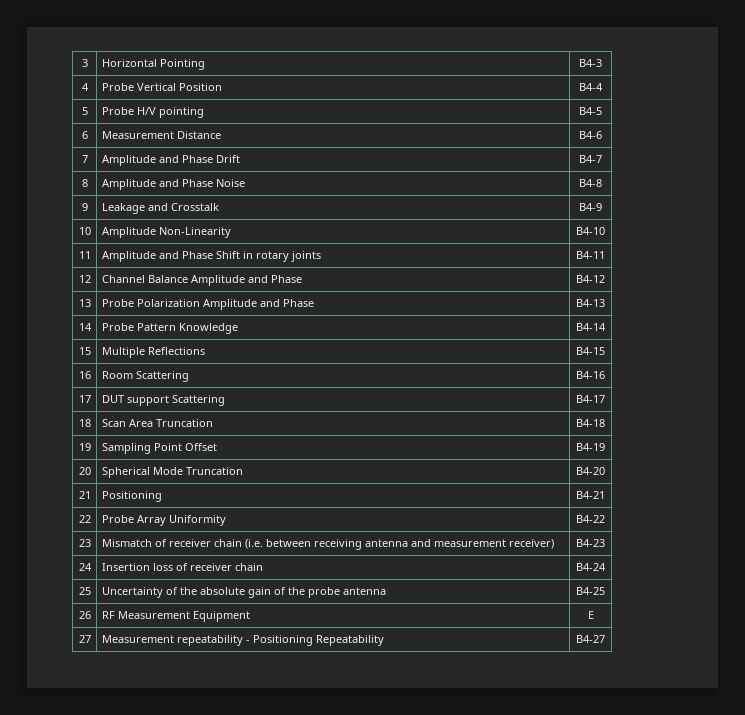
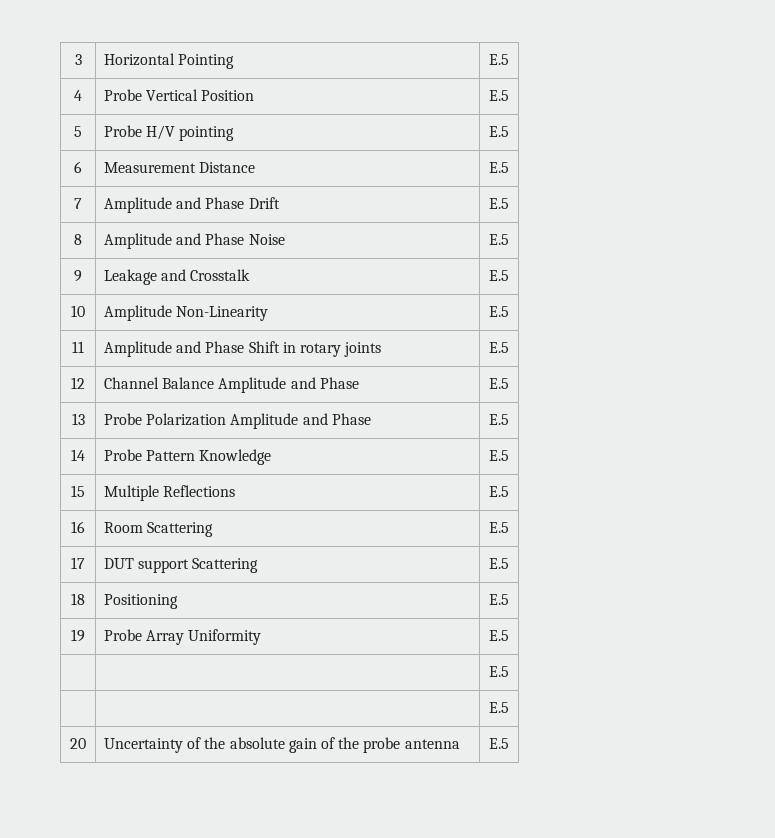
- 3 | Horizontal Pointing | B4-3
+ 3 | Horizontal Pointing | E.5
- 4 | Probe Vertical Position | B4-4
+ 4 | Probe Vertical Position | E.5
- 5 | Probe H/V pointing | B4-5
+ 5 | Probe H/V pointing | E.5
- 6 | Measurement Distance | B4-6
+ 6 | Measurement Distance | E.5
- 7 | Amplitude and Phase Drift | B4-7
+ 7 | Amplitude and Phase Drift | E.5
- 8 | Amplitude and Phase Noise | B4-8
+ 8 | Amplitude and Phase Noise | E.5
- 9 | Leakage and Crosstalk | B4-9
+ 9 | Leakage and Crosstalk | E.5
- 10 | Amplitude Non-Linearity | B4-10
+ 10 | Amplitude Non-Linearity | E.5
- 11 | Amplitude and Phase Shift in rotary joints | B4-11
+ 11 | Amplitude and Phase Shift in rotary joints | E.5
- 12 | Channel Balance Amplitude and Phase | B4-12
+ 12 | Channel Balance Amplitude and Phase | E.5
- 13 | Probe Polarization Amplitude and Phase | B4-13
+ 13 | Probe Polarization Amplitude and Phase | E.5
- 14 | Probe Pattern Knowledge | B4-14
+ 14 | Probe Pattern Knowledge | E.5
- 15 | Multiple Reflections | B4-15
+ 15 | Multiple Reflections | E.5
- 16 | Room Scattering | B4-16
+ 16 | Room Scattering | E.5
- 17 | DUT support Scattering | B4-17
+ 17 | DUT support Scattering | E.5
- 18 | Scan Area Truncation | B4-18
- 19 | Sampling Point Offset | B4-19
- 20 | Spherical Mode Truncation | B4-20
- 21 | Positioning | B4-21
- 22 | Probe Array Uniformity | B4-22
- 23 | Mismatch of receiver chain (i.e. between receiving antenna and measurement receiver) | B4-23
- 24 | Insertion loss of receiver chain | B4-24
- 25 | Uncertainty of the absolute gain of the probe antenna | B4-25
- 26 | RF Measurement Equipment | E
- 27 | Measurement repeatability - Positioning Repeatability | B4-27
+ 18 | Positioning | E.5
+ 19 | Probe Array Uniformity | E.5
+ | | E.5
+ | | E.5
+ 20 | Uncertainty of the absolute gain of the probe antenna | E.5

